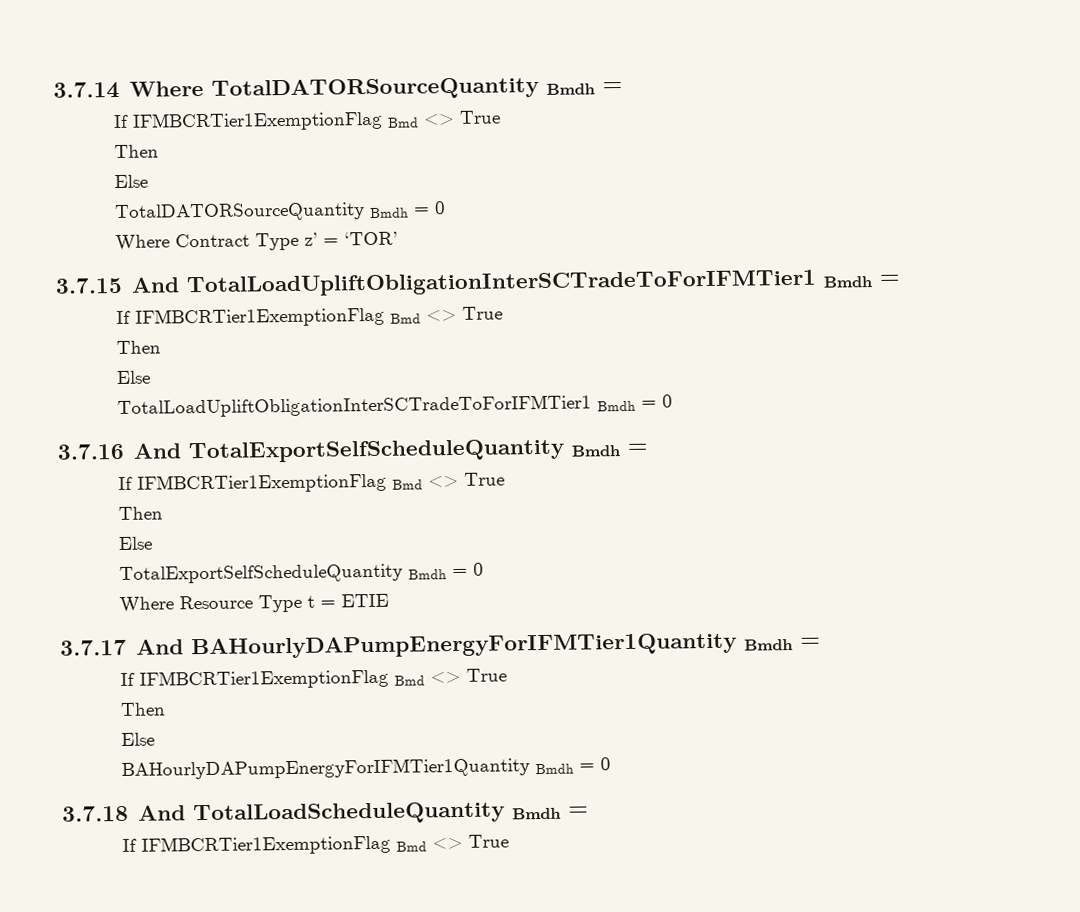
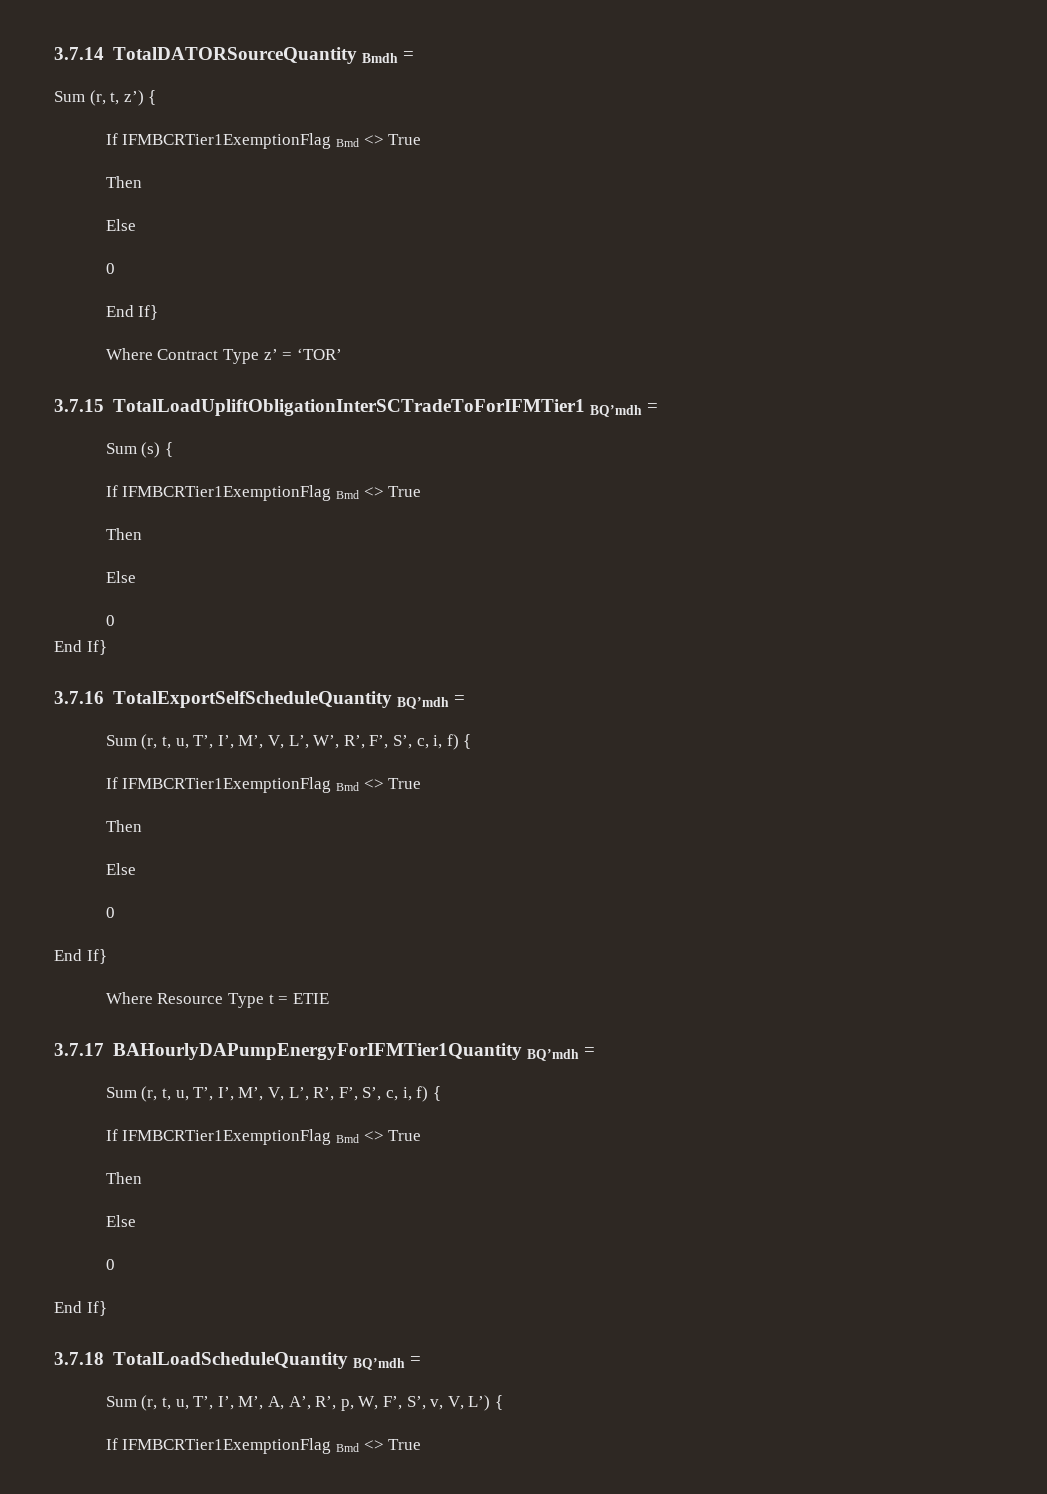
- 3.7.14 Where TotalDATORSourceQuantity Bmdh =
+ 3.7.14 TotalDATORSourceQuantity Bmdh =
+ Sum (r, t, z’) {
  If IFMBCRTier1ExemptionFlag Bmd <> True
  Then
  Else
- TotalDATORSourceQuantity Bmdh = 0
+ 0
+ End If}
- 3.7.15 And TotalLoadUpliftObligationInterSCTradeToForIFMTier1 Bmdh =
+ 3.7.15 TotalLoadUpliftObligationInterSCTradeToForIFMTier1 BQ’mdh =
+ Sum (s) {
  If IFMBCRTier1ExemptionFlag Bmd <> True
  Then
  Else
- TotalLoadUpliftObligationInterSCTradeToForIFMTier1 Bmdh = 0
+ 0
+ End If}
- 3.7.16 And TotalExportSelfScheduleQuantity Bmdh =
+ 3.7.16 TotalExportSelfScheduleQuantity BQ’mdh =
+ Sum (r, t, u, T’, I’, M’, V, L’, W’, R’, F’, S’, c, i, f) {
  If IFMBCRTier1ExemptionFlag Bmd <> True
  Then
  Else
- TotalExportSelfScheduleQuantity Bmdh = 0
+ 0
+ End If}
- 3.7.17 And BAHourlyDAPumpEnergyForIFMTier1Quantity Bmdh =
+ 3.7.17 BAHourlyDAPumpEnergyForIFMTier1Quantity BQ’mdh =
+ Sum (r, t, u, T’, I’, M’, V, L’, R’, F’, S’, c, i, f) {
  If IFMBCRTier1ExemptionFlag Bmd <> True
  Then
  Else
- BAHourlyDAPumpEnergyForIFMTier1Quantity Bmdh = 0
+ 0
+ End If}
- 3.7.18 And TotalLoadScheduleQuantity Bmdh =
+ 3.7.18 TotalLoadScheduleQuantity BQ’mdh =
+ Sum (r, t, u, T’, I’, M’, A, A’, R’, p, W, F’, S’, v, V, L’) {

